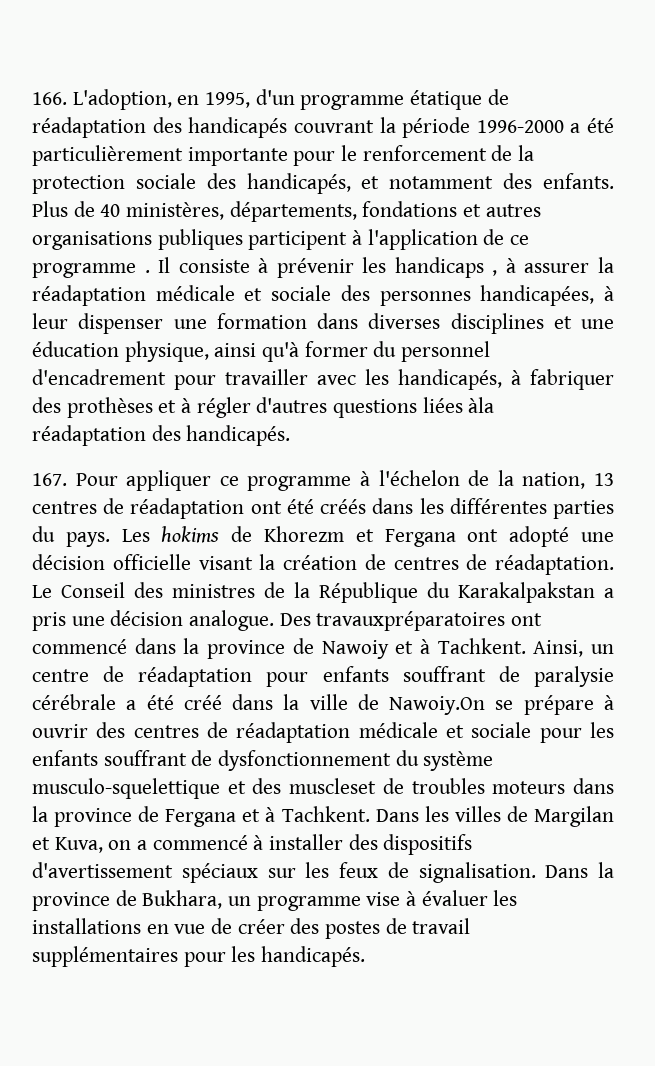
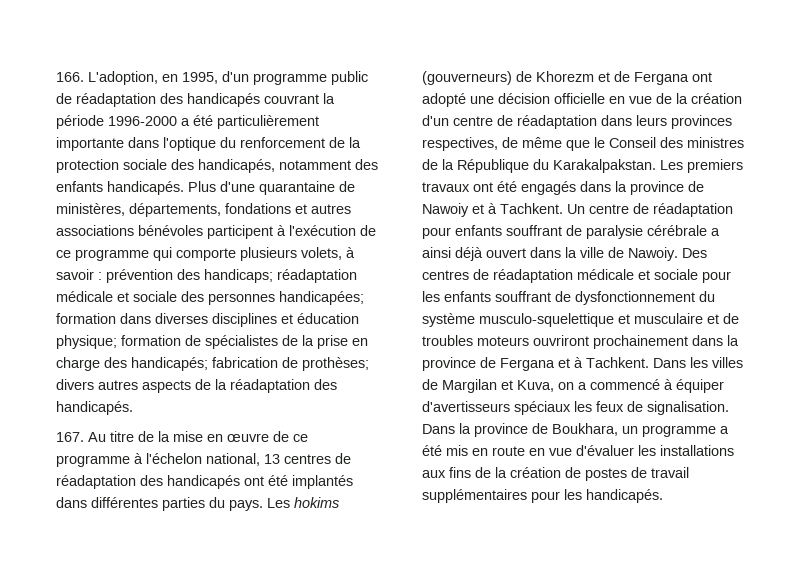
- 166. L'adoption, en 1995, d'un programme étatique de réadaptation des handicapés couvrant la période 1996-2000 a été particulièrement importante pour le renforcement de la protection sociale des handicapés, et notamment des enfants. Plus de 40 ministères, départements, fondations et autres organisations publiques participent à l'application de ce programme . Il consiste à prévenir les handicaps , à assurer la réadaptation médicale et sociale des personnes handicapées, à leur dispenser une formation dans diverses disciplines et une éducation physique, ainsi qu'à former du personnel d'encadrement pour travailler avec les handicapés, à fabriquer des prothèses et à régler d'autres questions liées àla réadaptation des handicapés.
- 167. Pour appliquer ce programme à l'échelon de la nation, 13 centres de réadaptation ont été créés dans les différentes parties du pays.
+ 166. L'adoption, en 1995, d'un programme public de réadaptation des handicapés couvrant la période 1996-2000 a été particulièrement importante dans l'optique du renforcement de la protection sociale des handicapés, notamment des enfants handicapés. Plus d'une quarantaine de ministères, départements, fondations et autres associations bénévoles participent à l'exécution de ce programme qui comporte plusieurs volets, à savoir : prévention des handicaps; réadaptation médicale et sociale des personnes handicapées; formation dans diverses disciplines et éducation physique; formation de spécialistes de la prise en charge des handicapés; fabrication de prothèses; divers autres aspects de la réadaptation des handicapés.
+ 167. Au titre de la mise en œuvre de ce programme à l'échelon national, 13 centres de réadaptation des handicapés ont été implantés dans différentes parties du pays.
- Les hokims de Khorezm et Fergana ont adopté une décision officielle visant la création de centres de réadaptation. Le Conseil des ministres de la République du Karakalpakstan a pris une décision analogue. Des travauxpréparatoires ont commencé dans la province de Nawoiy et à Tachkent.
+ Les hokims (gouverneurs) de Khorezm et de Fergana ont adopté une décision officielle en vue de la création d'un centre de réadaptation dans leurs provinces respectives, de même que le Conseil des ministres de la République du Karakalpakstan. Les premiers travaux ont été engagés dans la province de Nawoiy et à Tachkent.
- Ainsi, un centre de réadaptation pour enfants souffrant de paralysie cérébrale a été créé dans la ville de Nawoiy.On se prépare à ouvrir des centres de réadaptation médicale et sociale pour les enfants souffrant de dysfonctionnement du système musculo-squelettique et des muscleset de troubles moteurs dans la province de Fergana et à Tachkent.
+ Un centre de réadaptation pour enfants souffrant de paralysie cérébrale a ainsi déjà ouvert dans la ville de Nawoiy. Des centres de réadaptation médicale et sociale pour les enfants souffrant de dysfonctionnement du système musculo-squelettique et musculaire et de troubles moteurs ouvriront prochainement dans la province de Fergana et à Tachkent.
- Dans les villes de Margilan et Kuva, on a commencé à installer des dispositifs d'avertissement spéciaux sur les feux de signalisation.
+ Dans les villes de Margilan et Kuva, on a commencé à équiper d'avertisseurs spéciaux les feux de signalisation.
- Dans la province de Bukhara, un programme vise à évaluer les installations en vue de créer des postes de travail supplémentaires pour les handicapés.
+ Dans la province de Boukhara, un programme a été mis en route en vue d'évaluer les installations aux fins de la création de postes de travail supplémentaires pour les handicapés.

